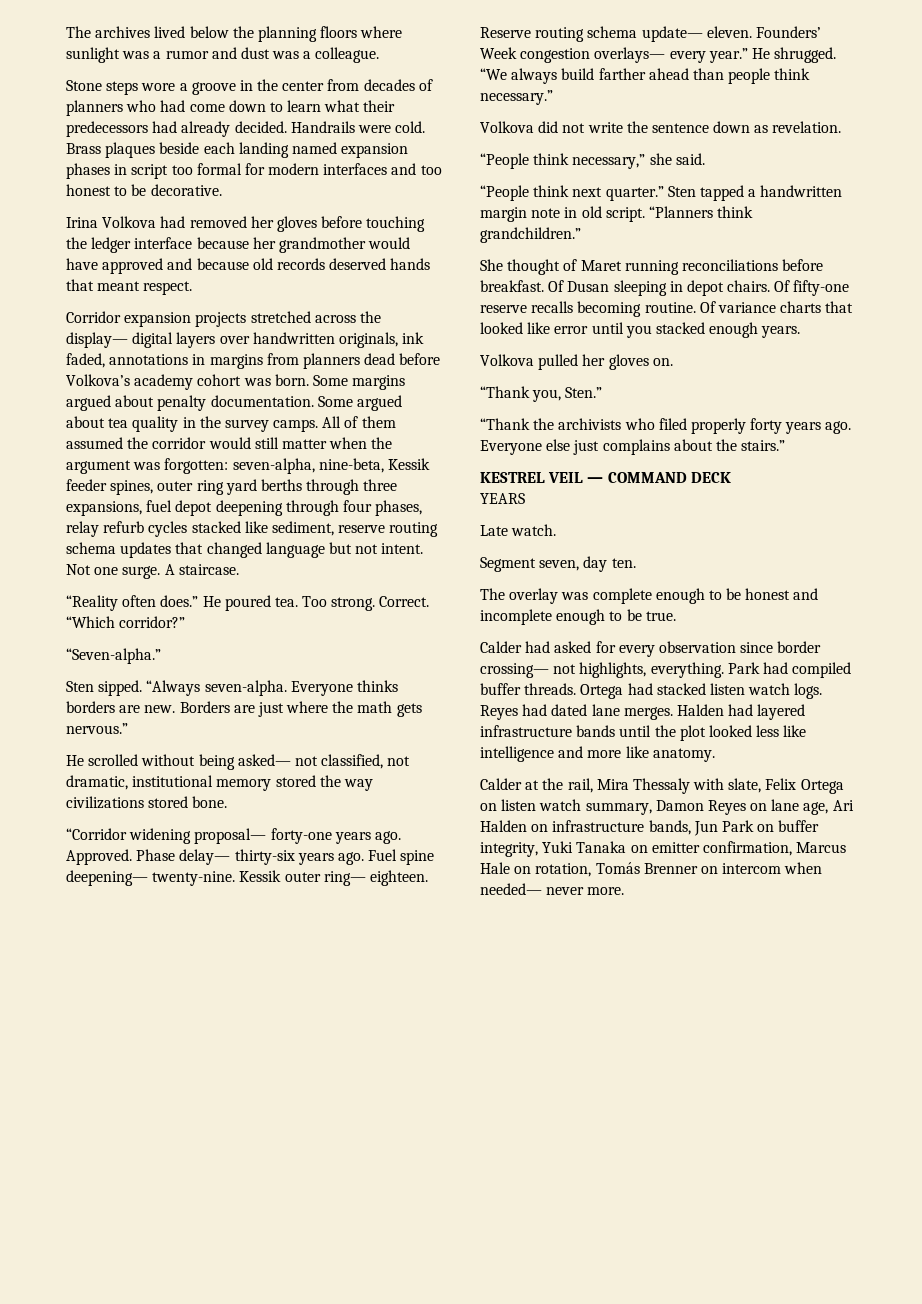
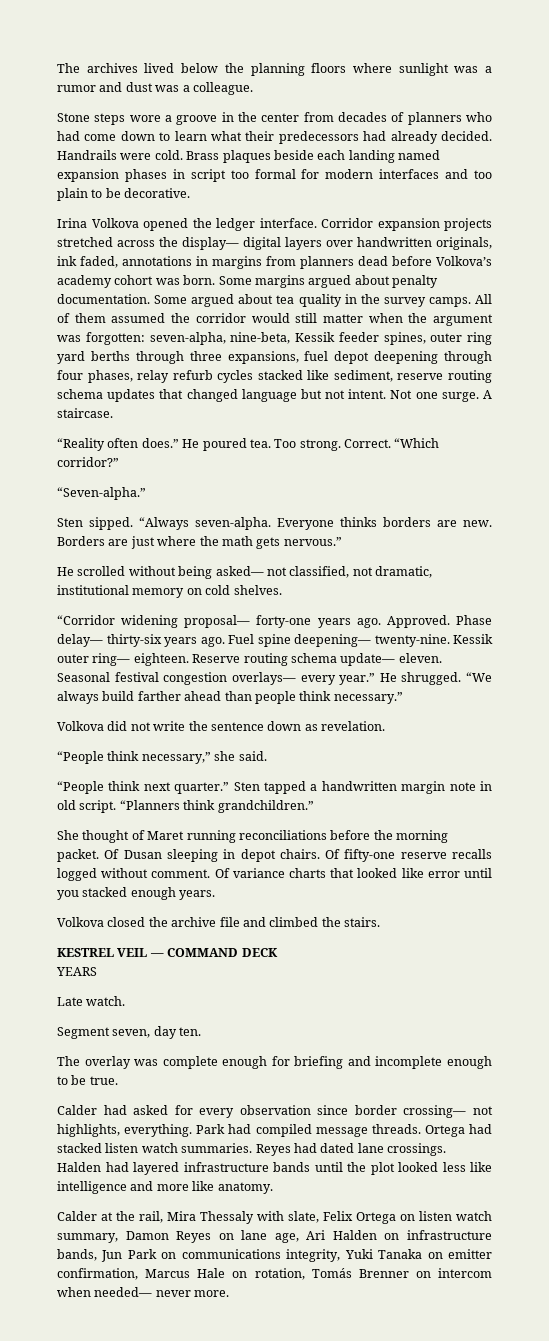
- Brass plaques beside each landing named expansion phases in script too formal for modern interfaces and too honest to be decorative.
+ Brass plaques beside each landing named expansion phases in script too formal for modern interfaces and too plain to be decorative.
- Irina Volkova had removed her gloves before touching the ledger interface because her grandmother would have approved and because old records deserved hands that meant respect.
- Corridor expansion projects stretched across the display— digital layers over handwritten originals, ink faded, annotations in margins from planners dead before Volkova’s academy cohort was born.
+ Irina Volkova opened the ledger interface. Corridor expansion projects stretched across the display— digital layers over handwritten originals, ink faded, annotations in margins from planners dead before Volkova’s academy cohort was born.
- He scrolled without being asked— not classified, not dramatic, institutional memory stored the way civilizations stored bone.
+ He scrolled without being asked— not classified, not dramatic, institutional memory on cold shelves.
- Founders’ Week congestion overlays— every year.”
+ Seasonal festival congestion overlays— every year.”
- She thought of Maret running reconciliations before breakfast.
+ She thought of Maret running reconciliations before the morning packet.
- Of fifty-one reserve recalls becoming routine.
+ Of fifty-one reserve recalls logged without comment.
- Volkova pulled her gloves on.
- “Thank you, Sten.”
- “Thank the archivists who filed properly forty years ago. Everyone else just complains about the stairs.”
+ Volkova closed the archive file and climbed the stairs.
- The overlay was complete enough to be honest and incomplete enough to be true.
+ The overlay was complete enough for briefing and incomplete enough to be true.
- Park had compiled buffer threads.
+ Park had compiled message threads.
- Ortega had stacked listen watch logs.
+ Ortega had stacked listen watch summaries.
- Reyes had dated lane merges.
+ Reyes had dated lane crossings.
- Calder at the rail, Mira Thessaly with slate, Felix Ortega on listen watch summary, Damon Reyes on lane age, Ari Halden on infrastructure bands, Jun Park on buffer integrity, Yuki Tanaka on emitter confirmation, Marcus Hale on rotation, Tomás Brenner on intercom when needed— never more.
+ Calder at the rail, Mira Thessaly with slate, Felix Ortega on listen watch summary, Damon Reyes on lane age, Ari Halden on infrastructure bands, Jun Park on communications integrity, Yuki Tanaka on emitter confirmation, Marcus Hale on rotation, Tomás Brenner on intercom when needed— never more.

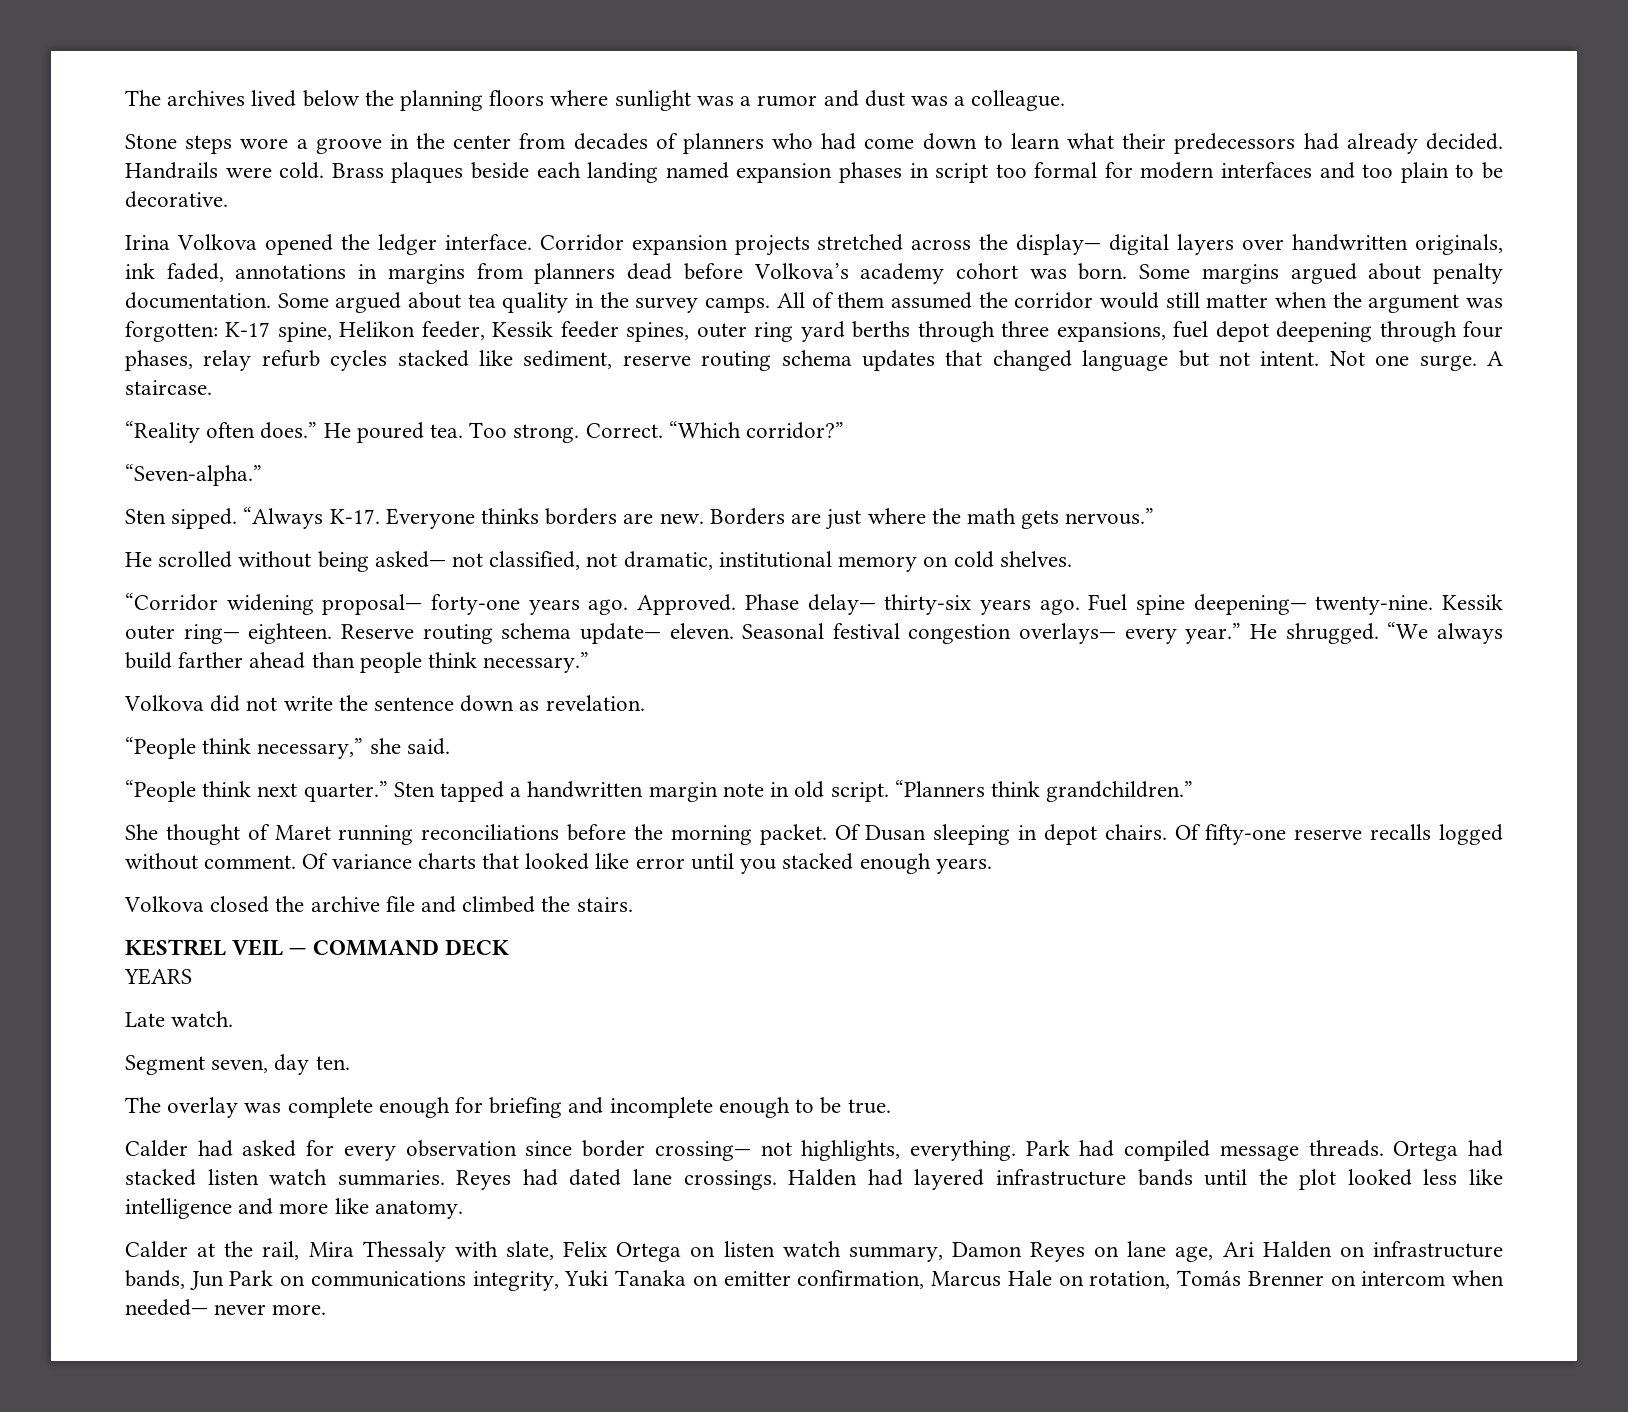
- All of them assumed the corridor would still matter when the argument was forgotten: seven-alpha, nine-beta, Kessik feeder spines, outer ring yard berths through three expansions, fuel depot deepening through four phases, relay refurb cycles stacked like sediment, reserve routing schema updates that changed language but not intent.
+ All of them assumed the corridor would still matter when the argument was forgotten: K-17 spine, Helikon feeder, Kessik feeder spines, outer ring yard berths through three expansions, fuel depot deepening through four phases, relay refurb cycles stacked like sediment, reserve routing schema updates that changed language but not intent.
- “Always seven-alpha.
+ “Always K-17.

